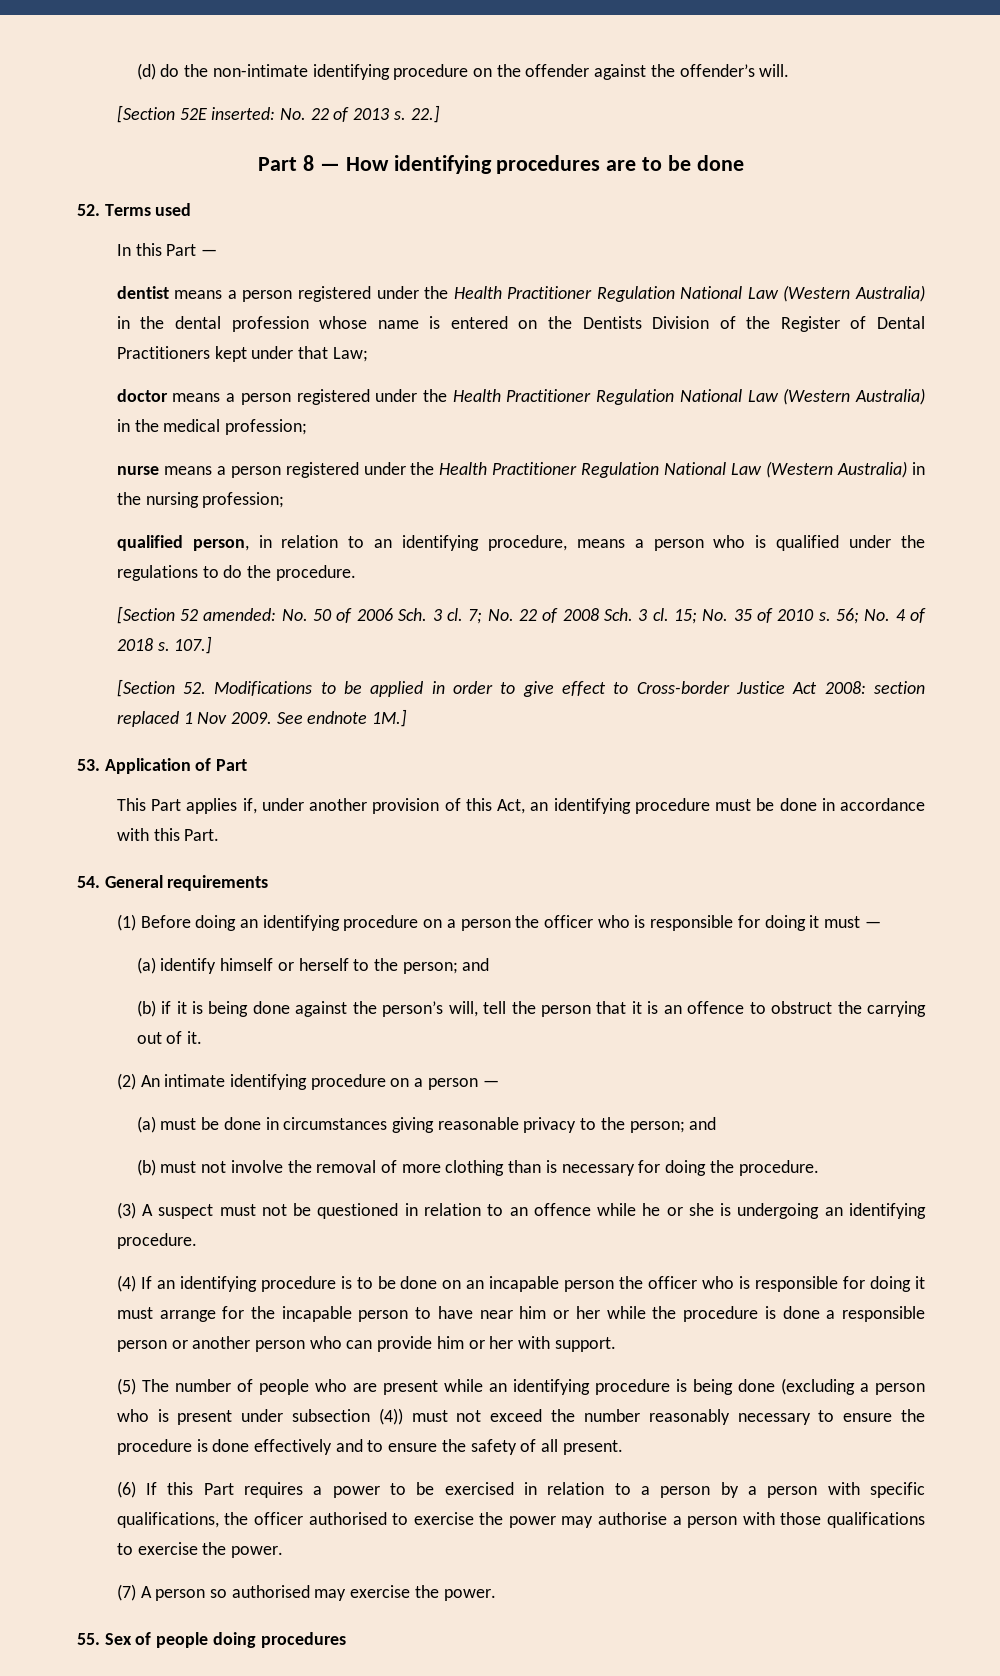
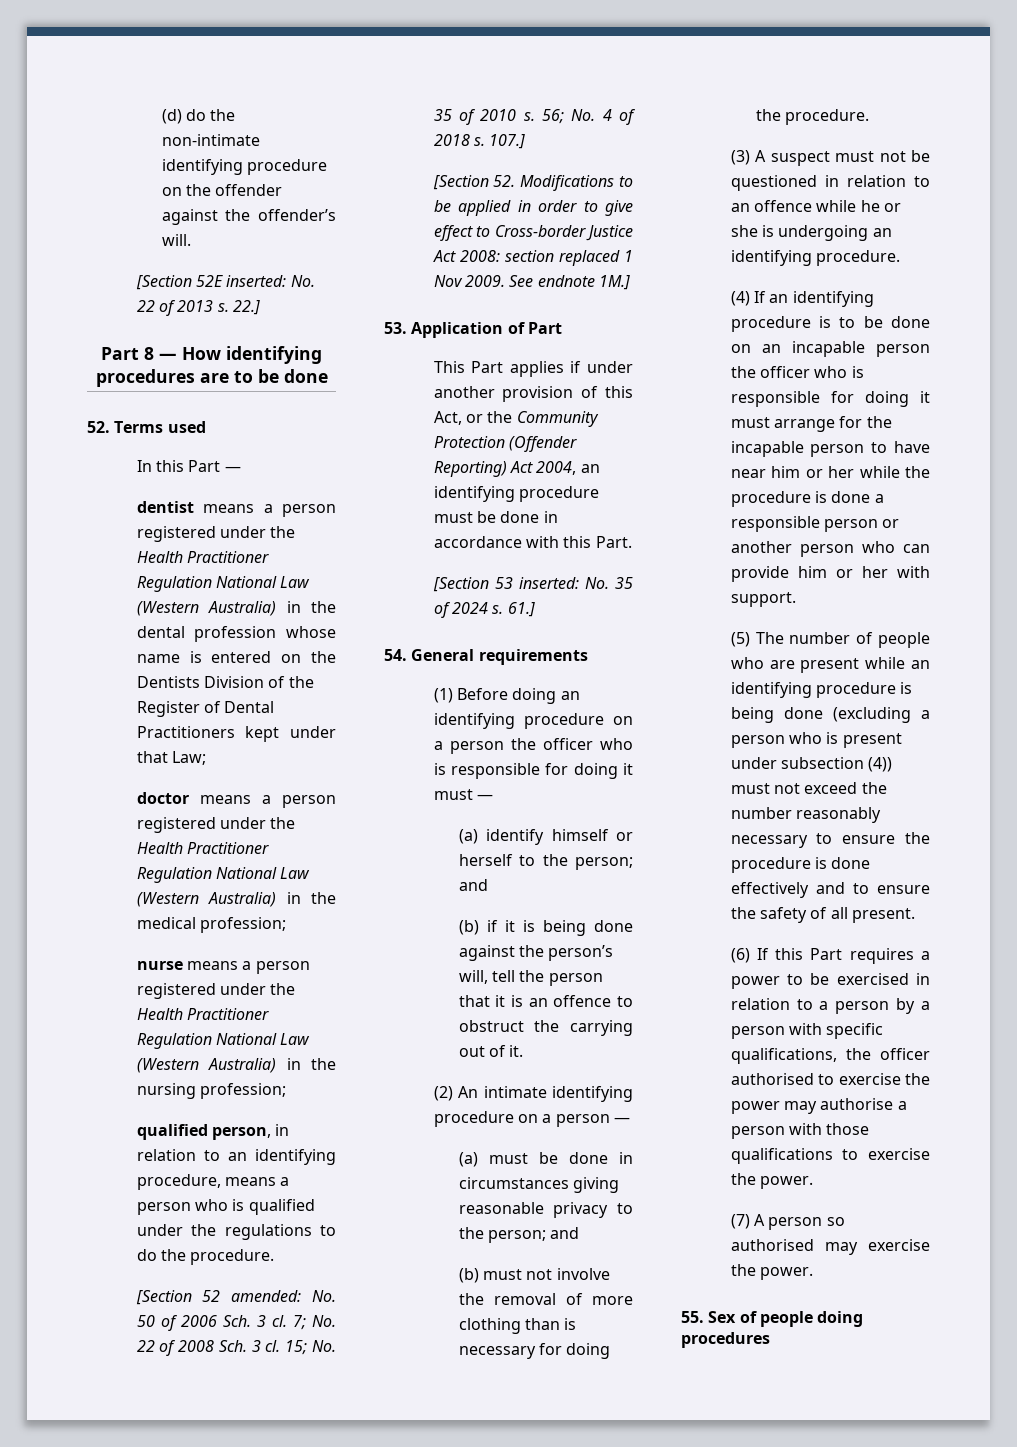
- This Part applies if, under another provision of this Act, an identifying procedure must be done in accordance with this Part.
+ This Part applies if under another provision of this Act, or the Community Protection (Offender Reporting) Act 2004, an identifying procedure must be done in accordance with this Part.
+ [Section 53 inserted: No. 35 of 2024 s. 61.]

